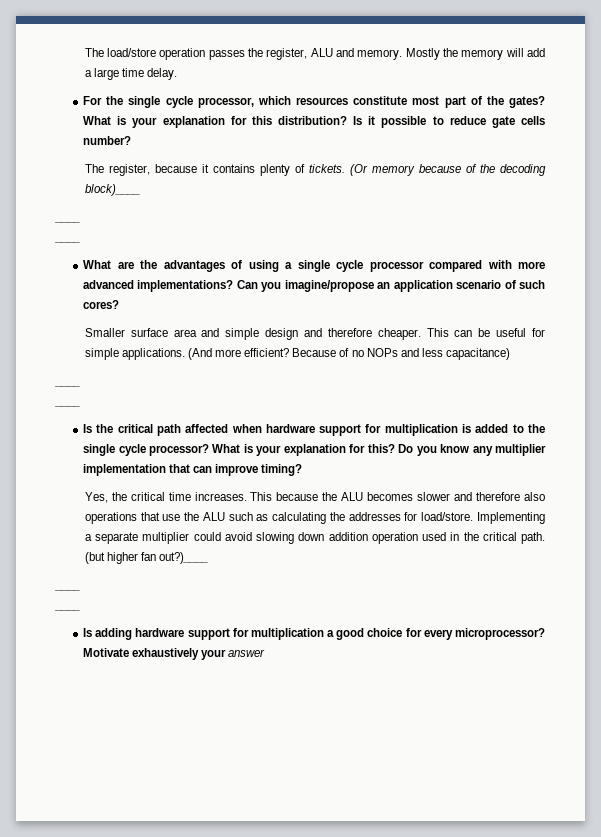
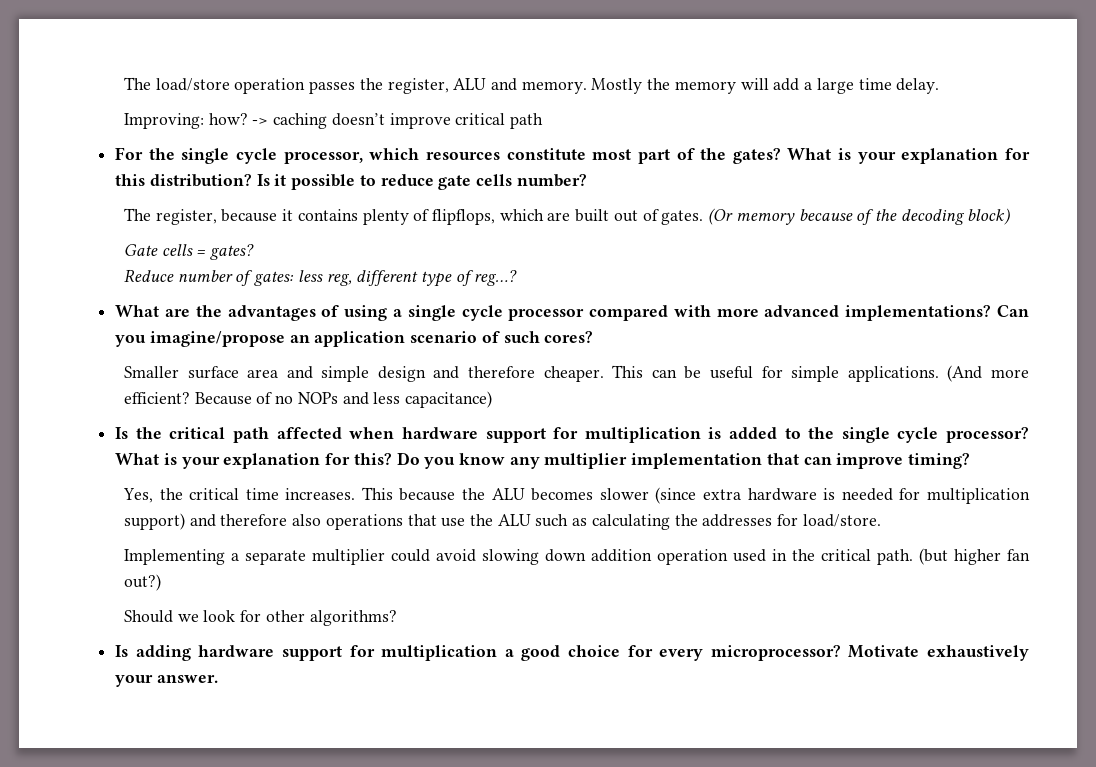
+ Improving: how? -> caching doesn’t improve critical path
- The register, because it contains plenty of tickets.
+ The register, because it contains plenty of flipflops, which are built out of gates.
- (Or memory because of the decoding block)____
- ____
- ____
+ (Or memory because of the decoding block)
+ Gate cells = gates?
+ Reduce number of gates: less reg, different type of reg…?
  Because of no NOPs and less capacitance)
- ____
- ____
- This because the ALU becomes slower and therefore also operations that use the ALU such as calculating the addresses for load/store. Implementing a separate multiplier could avoid slowing down addition operation used in the critical path.
+ This because the ALU becomes slower (since extra hardware is needed for multiplication support) and therefore also operations that use the ALU such as calculating the addresses for load/store.
+ Implementing a separate multiplier could avoid slowing down addition operation used in the critical path.
- (but higher fan out?)____
- ____
- ____
+ (but higher fan out?)
+ Should we look for other algorithms?
- Motivate exhaustively your answer
+ Motivate exhaustively your answer.

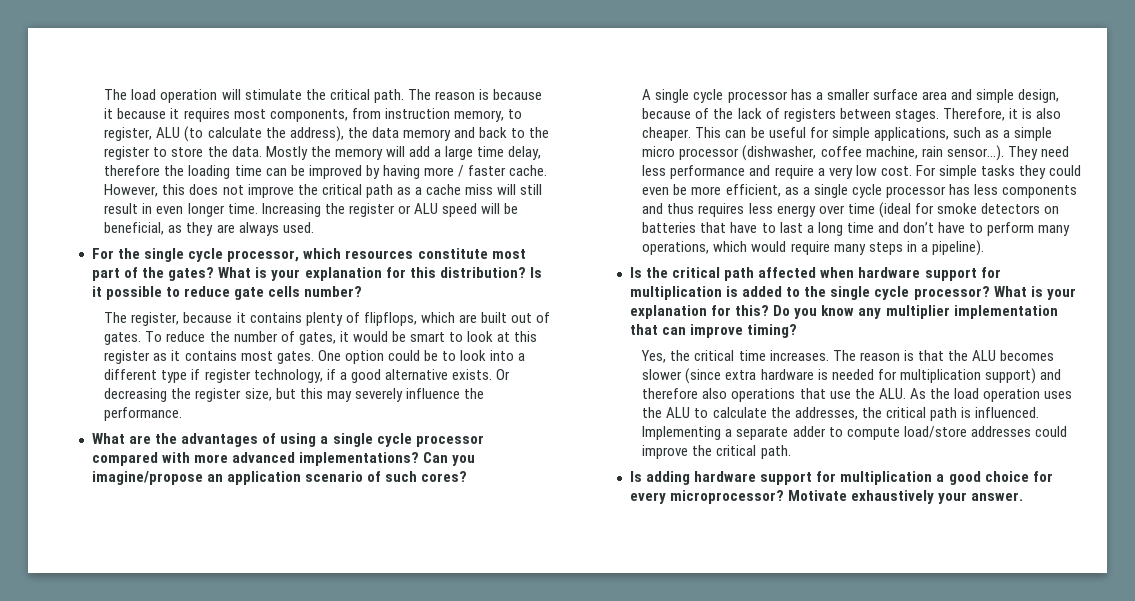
- The load/store operation passes the register, ALU and memory.
+ The load operation will stimulate the critical path. The reason is because it because it requires most components, from instruction memory, to register, ALU (to calculate the address), the data memory and back to the register to store the data.
- Mostly the memory will add a large time delay.
- Improving: how? -> caching doesn’t improve critical path
+ Mostly the memory will add a large time delay, therefore the loading time can be improved by having more / faster cache. However, this does not improve the critical path as a cache miss will still result in even longer time. Increasing the register or ALU speed will be beneficial, as they are always used.
- (Or memory because of the decoding block)
- Gate cells = gates?
- Reduce number of gates: less reg, different type of reg…?
+ To reduce the number of gates, it would be smart to look at this register as it contains most gates. One option could be to look into a different type if register technology, if a good alternative exists. Or decreasing the register size, but this may severely influence the performance.
- Smaller surface area and simple design and therefore cheaper.
+ A single cycle processor has a smaller surface area and simple design, because of the lack of registers between stages. Therefore, it is also cheaper.
- This can be useful for simple applications. (And more efficient? Because of no NOPs and less capacitance)
+ This can be useful for simple applications, such as a simple micro processor (dishwasher, coffee machine, rain sensor…). They need less performance and require a very low cost. For simple tasks they could even be more efficient, as a single cycle processor has less components and thus requires less energy over time (ideal for smoke detectors on batteries that have to last a long time and don’t have to perform many operations, which would require many steps in a pipeline).
- This because the ALU becomes slower (since extra hardware is needed for multiplication support) and therefore also operations that use the ALU such as calculating the addresses for load/store.
- Implementing a separate multiplier could avoid slowing down addition operation used in the critical path. (but higher fan out?)
- Should we look for other algorithms?
+ The reason is that the ALU becomes slower (since extra hardware is needed for multiplication support) and therefore also operations that use the ALU. As the load operation uses the ALU to calculate the addresses, the critical path is influenced. Implementing a separate adder to compute load/store addresses could improve the critical path.

